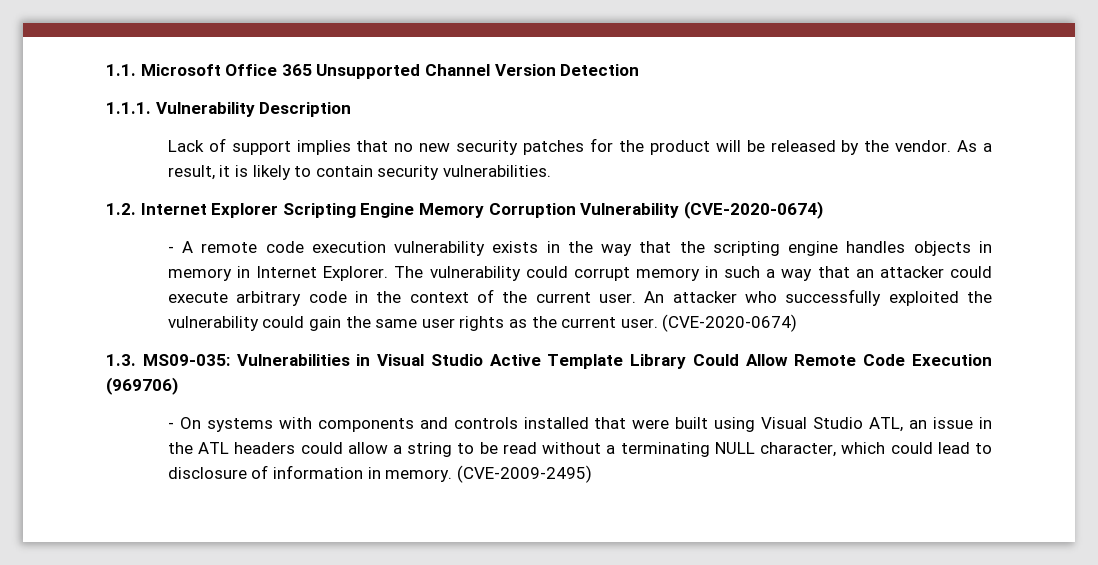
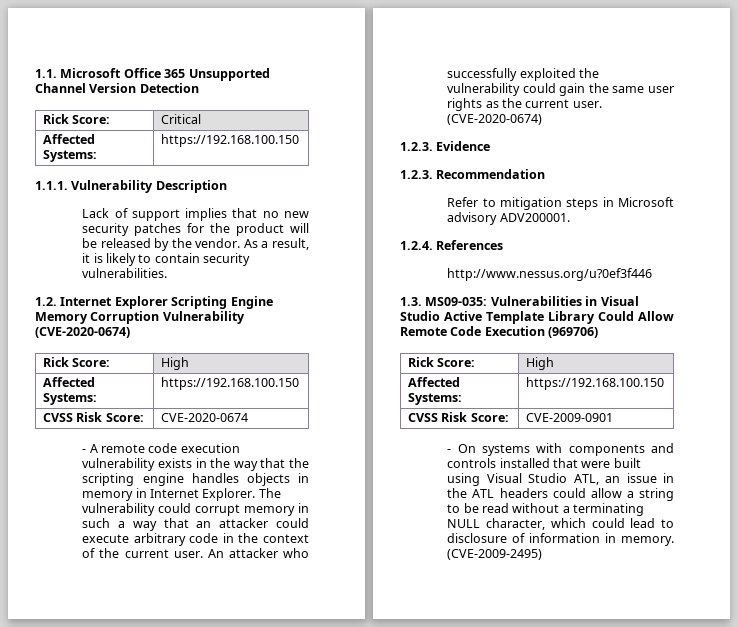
+ Rick Score: | Critical
+ Affected Systems: | https://192.168.100.150
  1.2. Internet Explorer Scripting Engine Memory Corruption Vulnerability (CVE-2020-0674)
+ Rick Score: | High
+ Affected Systems: | https://192.168.100.150
+ CVSS Risk Score: | CVE-2020-0674
+ 1.2.3. Evidence
+ 1.2.3. Recommendation
+ Refer to mitigation steps in Microsoft advisory ADV200001.
+ 1.2.4. References
+ http://www.nessus.org/u?0ef3f446
  1.3. MS09-035: Vulnerabilities in Visual Studio Active Template Library Could Allow Remote Code Execution (969706)
+ Rick Score: | High
+ Affected Systems: | https://192.168.100.150
+ CVSS Risk Score: | CVE-2009-0901

